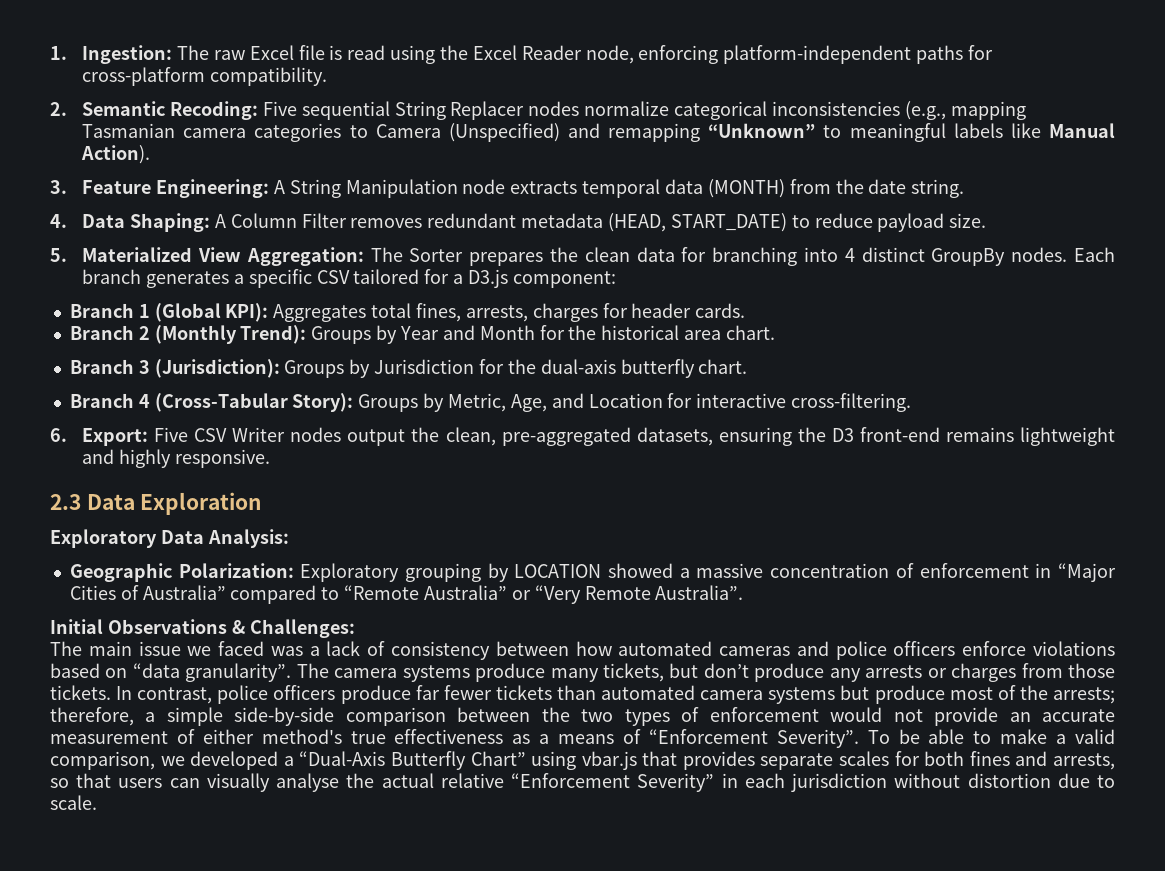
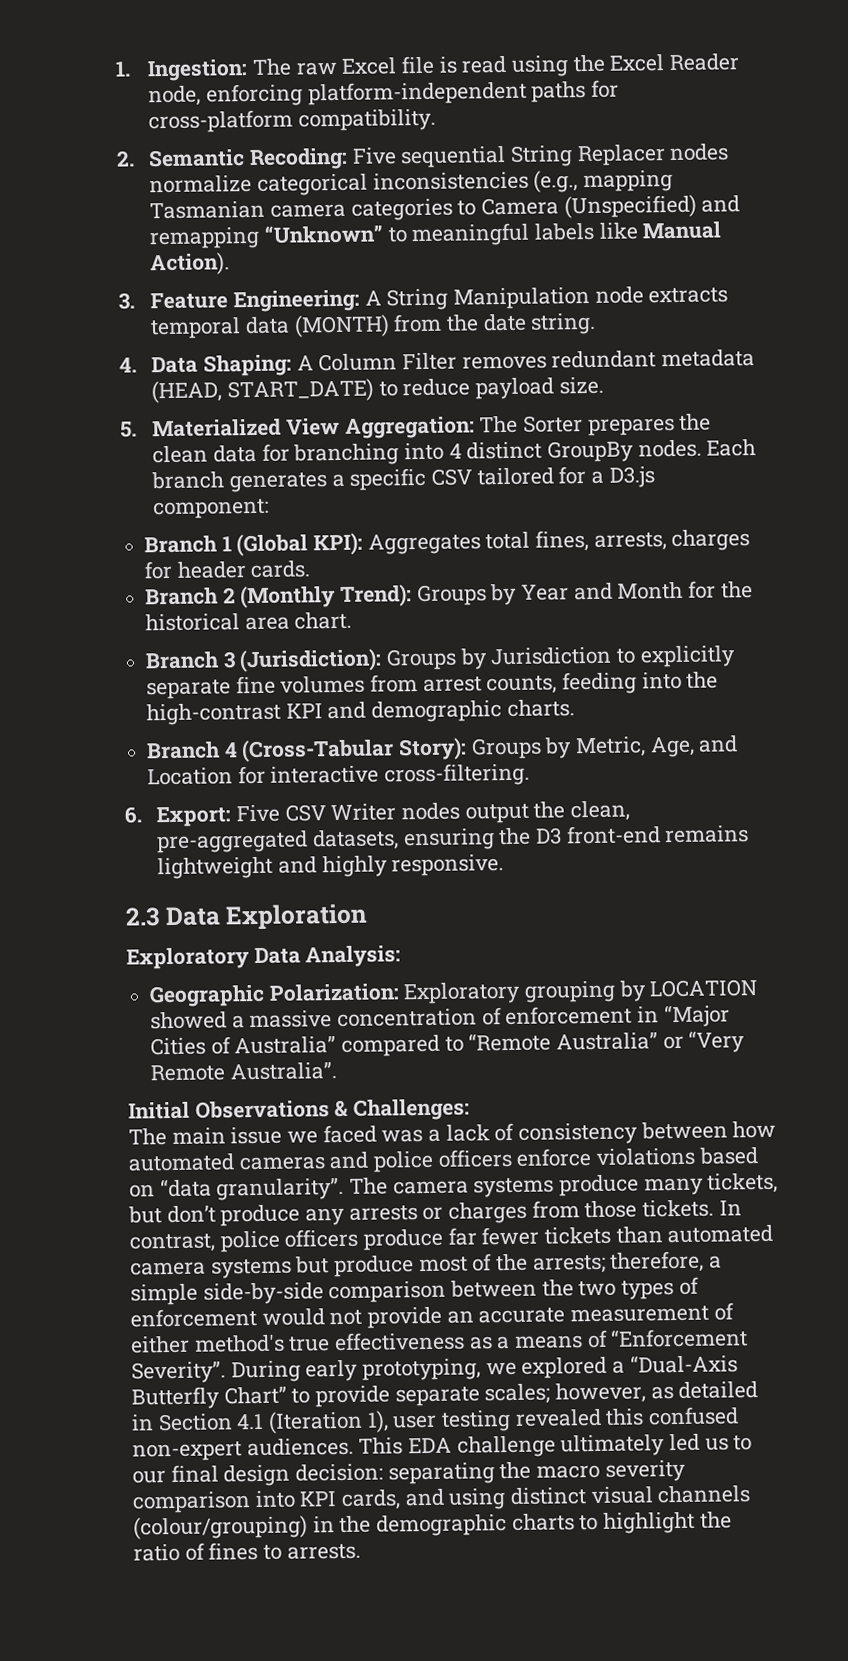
- Branch 3 (Jurisdiction): Groups by Jurisdiction for the dual-axis butterfly chart.
+ Branch 3 (Jurisdiction): Groups by Jurisdiction to explicitly separate fine volumes from arrest counts, feeding into the high-contrast KPI and demographic charts.
- To be able to make a valid comparison, we developed a “Dual-Axis Butterfly Chart” using vbar.js that provides separate scales for both fines and arrests, so that users can visually analyse the actual relative “Enforcement Severity” in each jurisdiction without distortion due to scale.
+ During early prototyping, we explored a “Dual-Axis Butterfly Chart” to provide separate scales; however, as detailed in Section 4.1 (Iteration 1), user testing revealed this confused non-expert audiences. This EDA challenge ultimately led us to our final design decision: separating the macro severity comparison into KPI cards, and using distinct visual channels (colour/grouping) in the demographic charts to highlight the ratio of fines to arrests.

